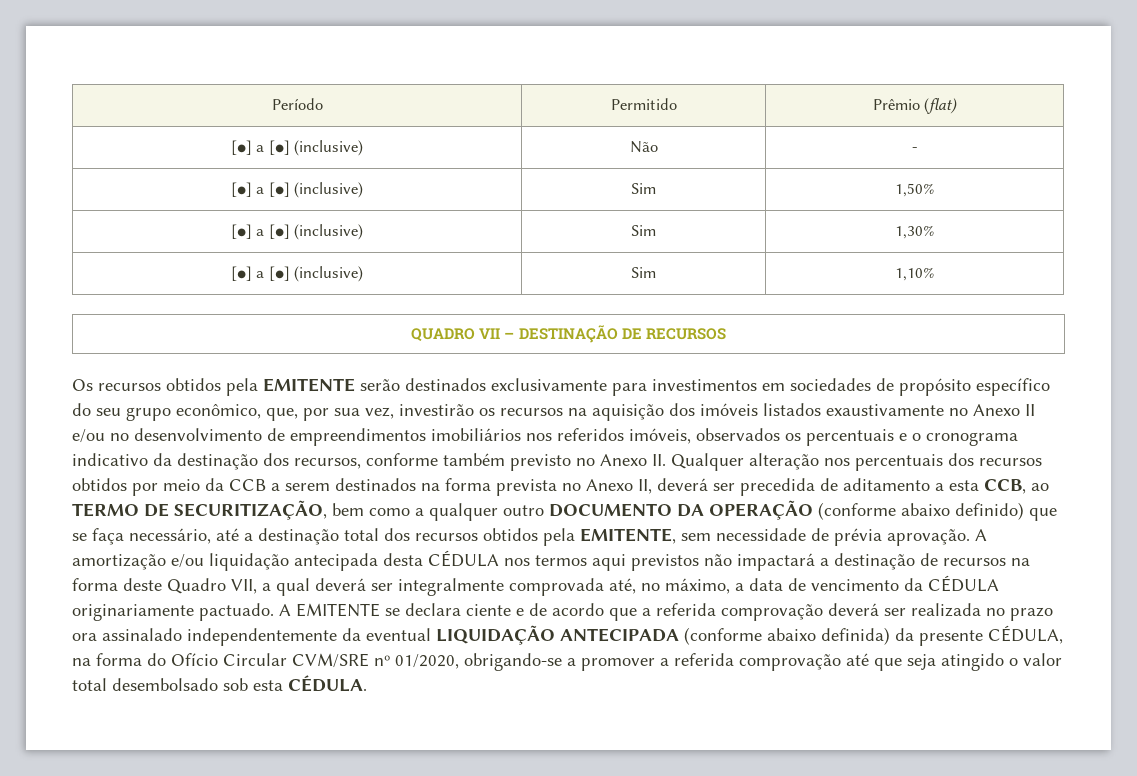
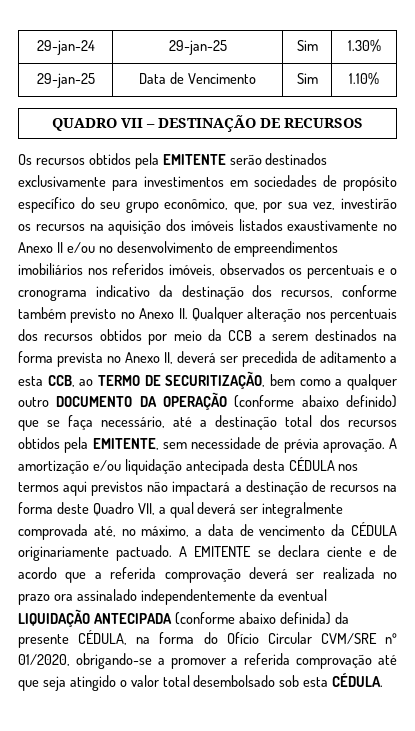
- Período | Permitido | Prêmio (flat)
- [●] a [●] (inclusive) | Não | -
- [●] a [●] (inclusive) | Sim | 1,50%
- [●] a [●] (inclusive) | Sim | 1,30%
- [●] a [●] (inclusive) | Sim | 1,10%
+ 29-jan-24 | 29-jan-25 | Sim | 1.30%
+ 29-jan-25 | Data de Vencimento | Sim | 1.10%

